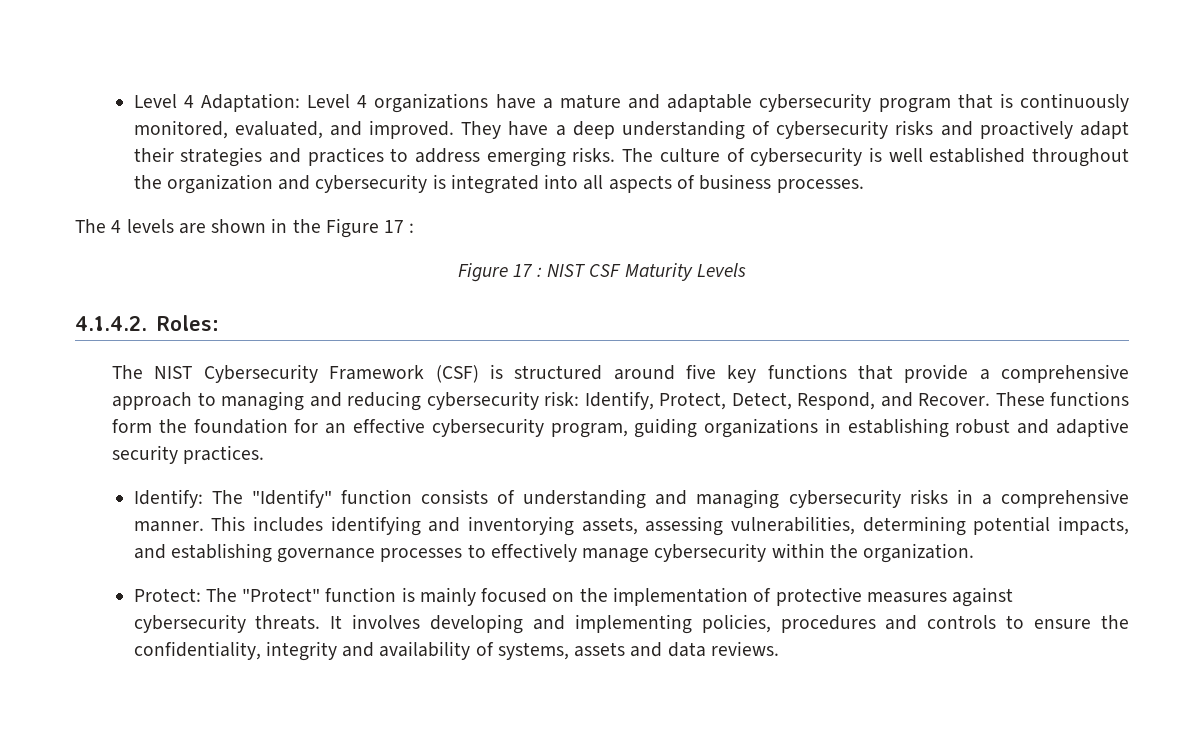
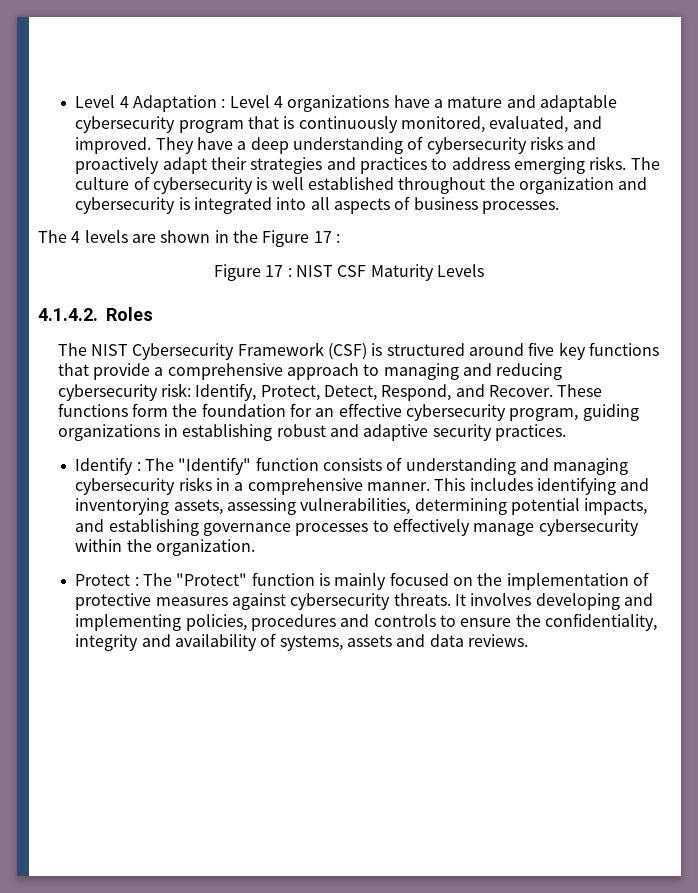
- Level 4 Adaptation: Level 4 organizations have a mature and adaptable cybersecurity program that is continuously monitored, evaluated, and improved.
+ Level 4 Adaptation : Level 4 organizations have a mature and adaptable cybersecurity program that is continuously monitored, evaluated, and improved.
- 4.1.4.2. Roles:
+ 4.1.4.2. Roles
- Identify: The "Identify" function consists of understanding and managing cybersecurity risks in a comprehensive manner.
+ Identify : The "Identify" function consists of understanding and managing cybersecurity risks in a comprehensive manner.
- Protect: The "Protect" function is mainly focused on the implementation of protective measures against cybersecurity threats.
+ Protect : The "Protect" function is mainly focused on the implementation of protective measures against cybersecurity threats.

